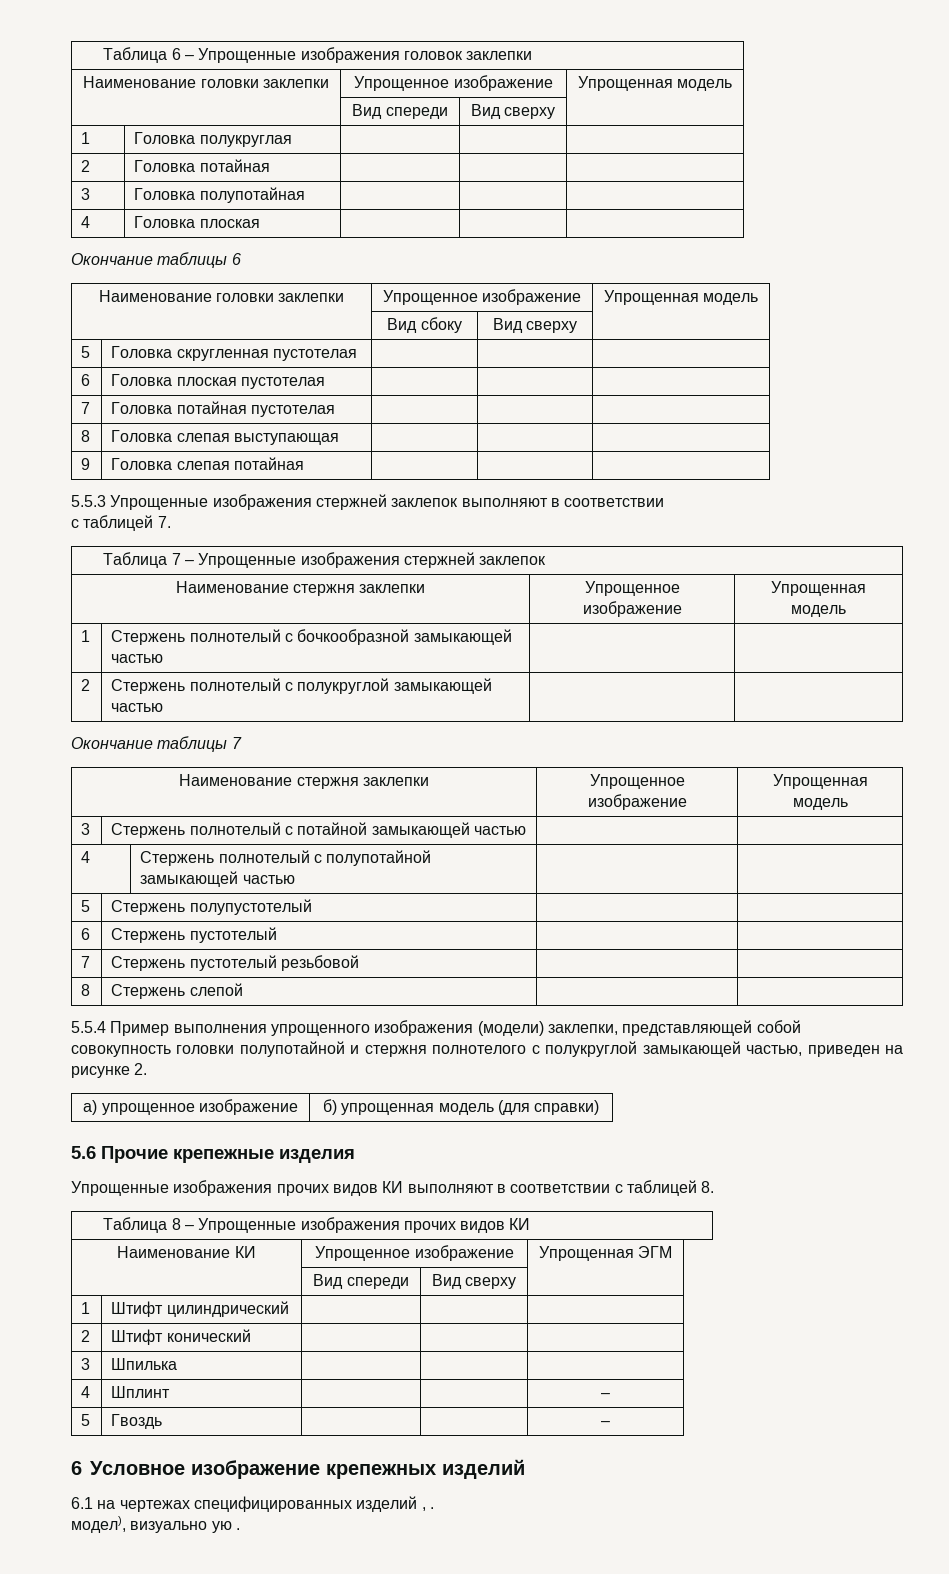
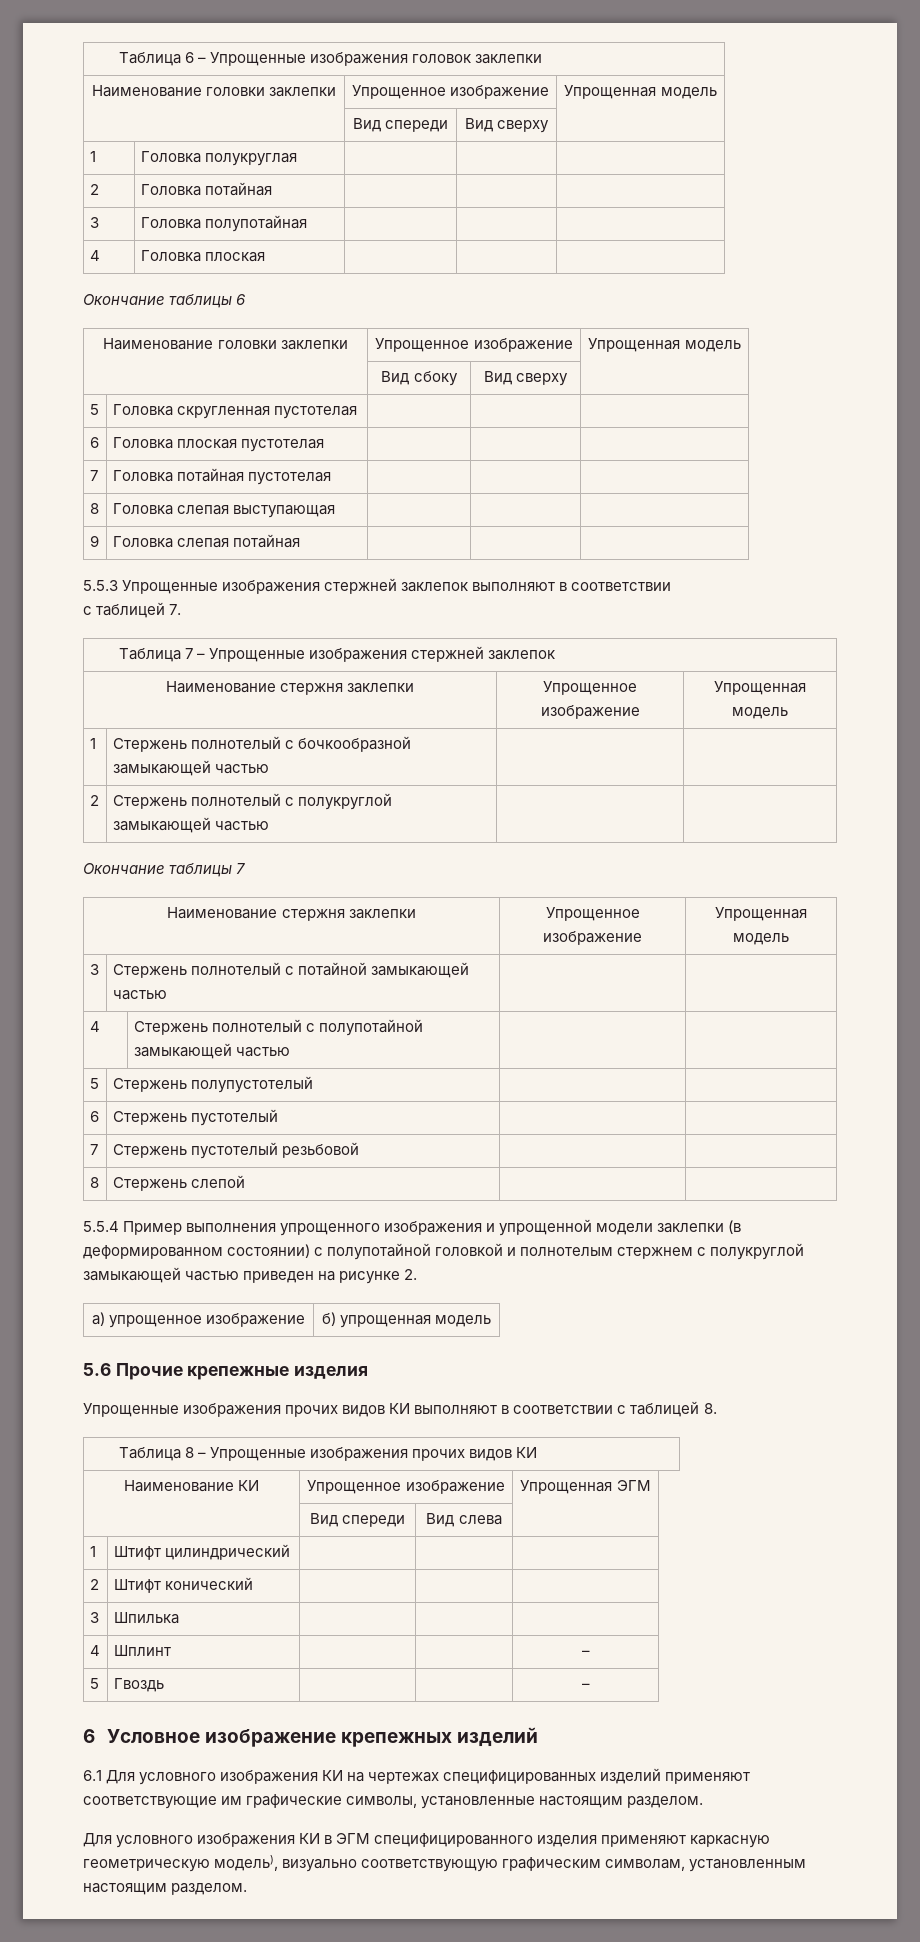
- 5.5.4 Пример выполнения упрощенного изображения (модели) заклепки, представляющей собой совокупность головки полупотайной и стержня полнотелого с полукруглой замыкающей частью, приведен на рисунке 2.
+ 5.5.4 Пример выполнения упрощенного изображения и упрощенной модели заклепки (в деформированном состоянии) с полупотайной головкой и полнотелым стержнем с полукруглой замыкающей частью приведен на рисунке 2.
- а) упрощенное изображение | б) упрощенная модель (для справки)
+ а) упрощенное изображение | б) упрощенная модель
  Наименование КИ | Упрощенное изображение | Упрощенная ЭГМ
- | Вид спереди | Вид сверху |
+ | Вид спереди | Вид слева |
- 6.1 на чертежах специфицированных изделий , .
- модел), визуально ую .
+ 6.1 Для условного изображения КИ на чертежах специфицированных изделий применяют соответствующие им графические символы, установленные настоящим разделом.
+ Для условного изображения КИ в ЭГМ специфицированного изделия применяют каркасную геометрическую модель), визуально соответствующую графическим символам, установленным настоящим разделом.

